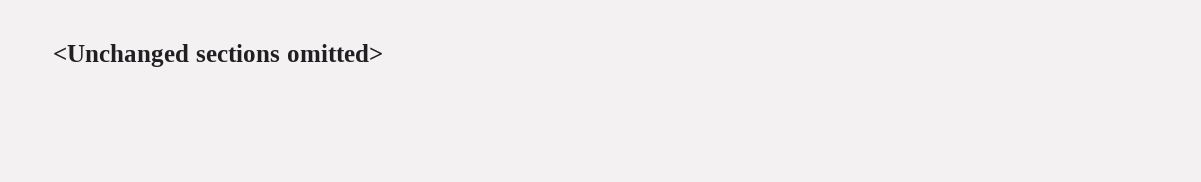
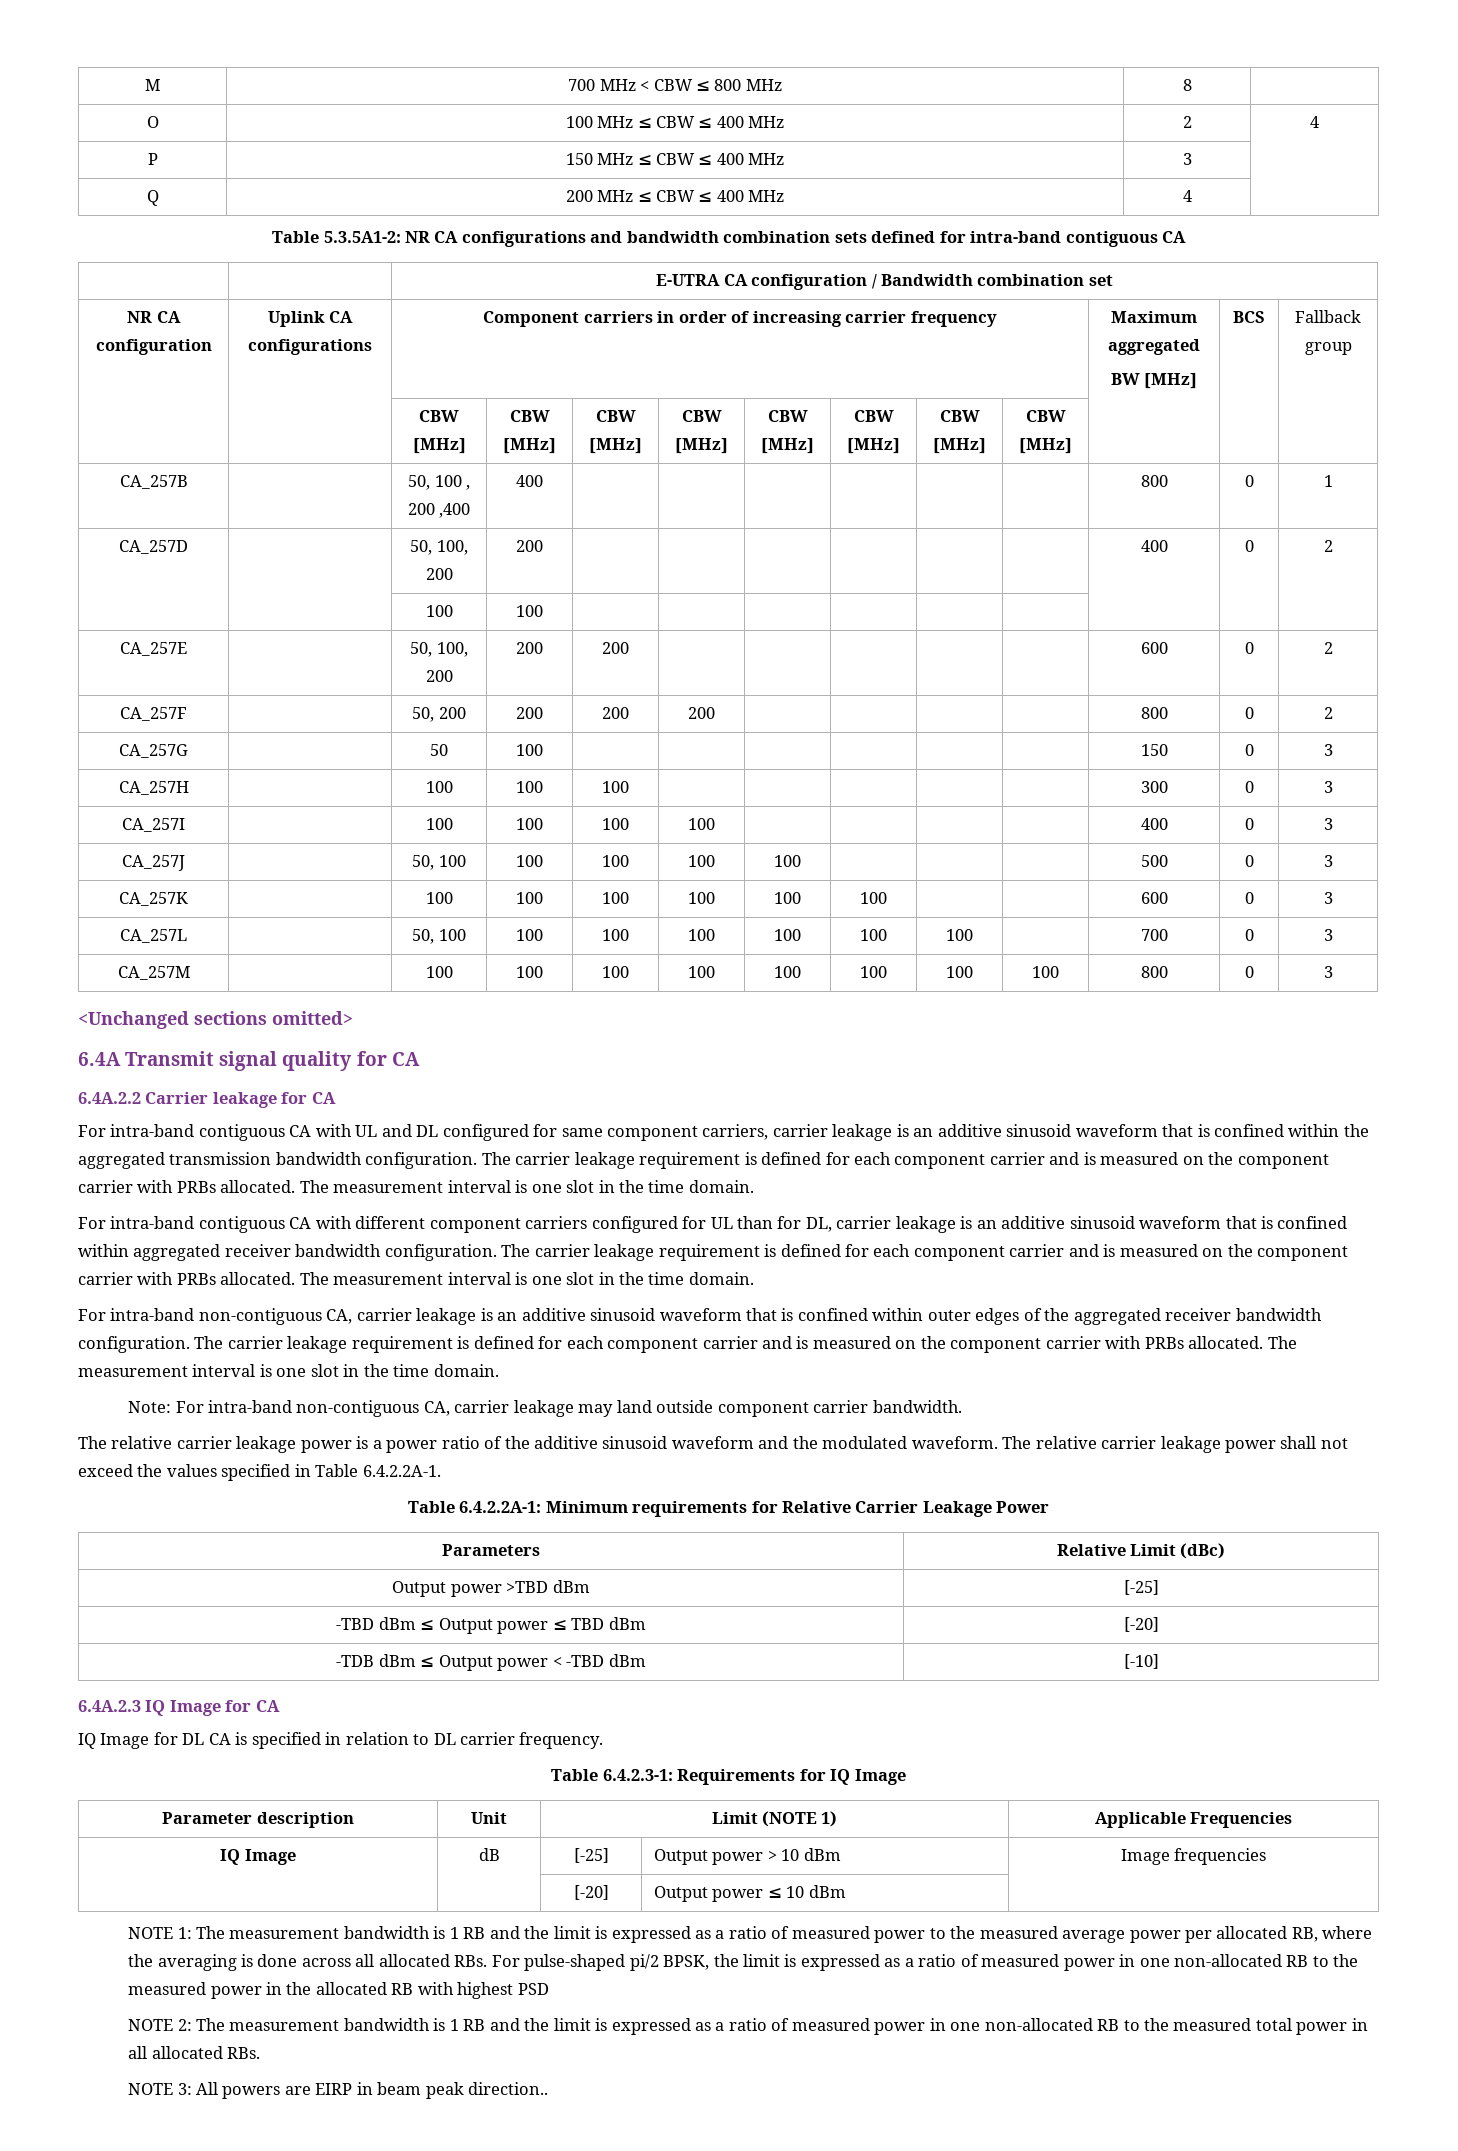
+ M | 700 MHz < CBW ≤ 800 MHz | 8 |
+ O | 100 MHz ≤ CBW ≤ 400 MHz | 2 | 4
+ P | 150 MHz ≤ CBW ≤ 400 MHz | 3 |
+ Q | 200 MHz ≤ CBW ≤ 400 MHz | 4 |
+ Table 5.3.5A1-2: NR CA configurations and bandwidth combination sets defined for intra-band contiguous CA
+ | | E-UTRA CA configuration / Bandwidth combination set
+ NR CA configuration | Uplink CA configurations | Component carriers in order of increasing carrier frequency | Maximum aggregated
+ BW [MHz] | BCS | Fallback group
+ | | CBW [MHz] | CBW [MHz] | CBW [MHz] | CBW [MHz] | CBW [MHz] | CBW [MHz] | CBW [MHz] | CBW [MHz] | | |
+ CA_257B | | 50, 100 , 200 ,400 | 400 | | | | | | | 800 | 0 | 1
+ CA_257D | | 50, 100, 200 | 200 | | | | | | | 400 | 0 | 2
+ | | 100 | 100 | | | | | | | | |
+ CA_257E | | 50, 100, 200 | 200 | 200 | | | | | | 600 | 0 | 2
+ CA_257F | | 50, 200 | 200 | 200 | 200 | | | | | 800 | 0 | 2
+ CA_257G | | 50 | 100 | | | | | | | 150 | 0 | 3
+ CA_257H | | 100 | 100 | 100 | | | | | | 300 | 0 | 3
+ CA_257I | | 100 | 100 | 100 | 100 | | | | | 400 | 0 | 3
+ CA_257J | | 50, 100 | 100 | 100 | 100 | 100 | | | | 500 | 0 | 3
+ CA_257K | | 100 | 100 | 100 | 100 | 100 | 100 | | | 600 | 0 | 3
+ CA_257L | | 50, 100 | 100 | 100 | 100 | 100 | 100 | 100 | | 700 | 0 | 3
+ CA_257M | | 100 | 100 | 100 | 100 | 100 | 100 | 100 | 100 | 800 | 0 | 3
  <Unchanged sections omitted>
+ 6.4A Transmit signal quality for CA
+ 6.4A.2.2 Carrier leakage for CA
+ For intra-band contiguous CA with UL and DL configured for same component carriers, carrier leakage is an additive sinusoid waveform that is confined within the aggregated transmission bandwidth configuration. The carrier leakage requirement is defined for each component carrier and is measured on the component carrier with PRBs allocated. The measurement interval is one slot in the time domain.
+ For intra-band contiguous CA with different component carriers configured for UL than for DL, carrier leakage is an additive sinusoid waveform that is confined within aggregated receiver bandwidth configuration. The carrier leakage requirement is defined for each component carrier and is measured on the component carrier with PRBs allocated. The measurement interval is one slot in the time domain.
+ For intra-band non-contiguous CA, carrier leakage is an additive sinusoid waveform that is confined within outer edges of the aggregated receiver bandwidth configuration. The carrier leakage requirement is defined for each component carrier and is measured on the component carrier with PRBs allocated. The measurement interval is one slot in the time domain.
+ Note: For intra-band non-contiguous CA, carrier leakage may land outside component carrier bandwidth.
+ The relative carrier leakage power is a power ratio of the additive sinusoid waveform and the modulated waveform. The relative carrier leakage power shall not exceed the values specified in Table 6.4.2.2A-1.
+ Table 6.4.2.2A-1: Minimum requirements for Relative Carrier Leakage Power
+ Parameters | Relative Limit (dBc)
+ Output power >TBD dBm | [-25]
+ -TBD dBm ≤ Output power ≤ TBD dBm | [-20]
+ -TDB dBm ≤ Output power < -TBD dBm | [-10]
+ 6.4A.2.3 IQ Image for CA
+ IQ Image for DL CA is specified in relation to DL carrier frequency.
+ Table 6.4.2.3-1: Requirements for IQ Image
+ Parameter description | Unit | Limit (NOTE 1) | Applicable Frequencies
+ IQ Image | dB | [-25] | Output power > 10 dBm | Image frequencies
+ | | [-20] | Output power ≤ 10 dBm |
+ NOTE 1: The measurement bandwidth is 1 RB and the limit is expressed as a ratio of measured power to the measured average power per allocated RB, where the averaging is done across all allocated RBs. For pulse-shaped pi/2 BPSK, the limit is expressed as a ratio of measured power in one non-allocated RB to the measured power in the allocated RB with highest PSD
+ NOTE 2: The measurement bandwidth is 1 RB and the limit is expressed as a ratio of measured power in one non-allocated RB to the measured total power in all allocated RBs.
+ NOTE 3: All powers are EIRP in beam peak direction..

